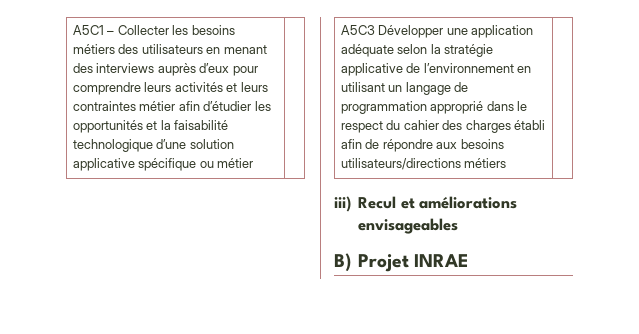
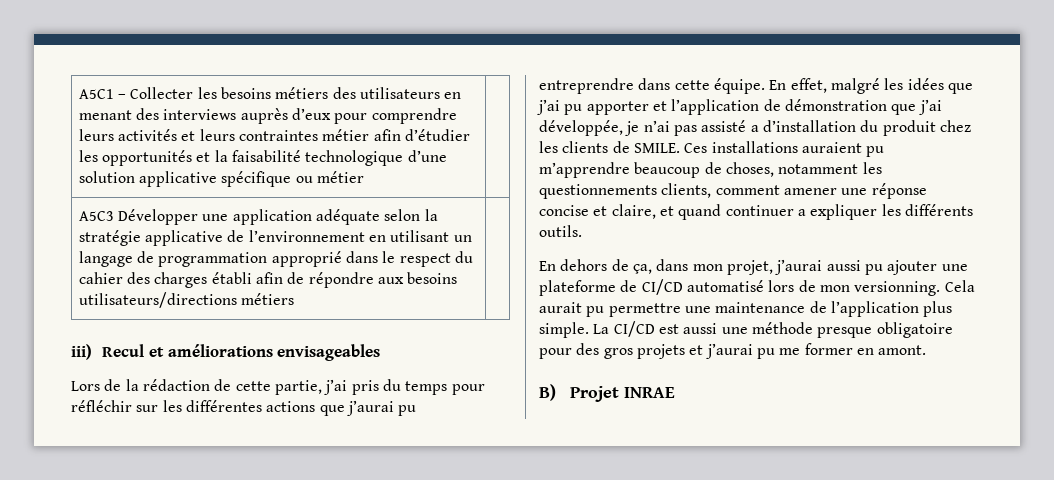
+ Lors de la rédaction de cette partie, j’ai pris du temps pour réfléchir sur les différentes actions que j’aurai pu entreprendre dans cette équipe. En effet, malgré les idées que j’ai pu apporter et l’application de démonstration que j’ai développée, je n’ai pas assisté a d’installation du produit chez les clients de SMILE. Ces installations auraient pu m’apprendre beaucoup de choses, notamment les questionnements clients, comment amener une réponse concise et claire, et quand continuer a expliquer les différents outils.
+ En dehors de ça, dans mon projet, j’aurai aussi pu ajouter une plateforme de CI/CD automatisé lors de mon versionning. Cela aurait pu permettre une maintenance de l’application plus simple. La CI/CD est aussi une méthode presque obligatoire pour des gros projets et j’aurai pu me former en amont.

